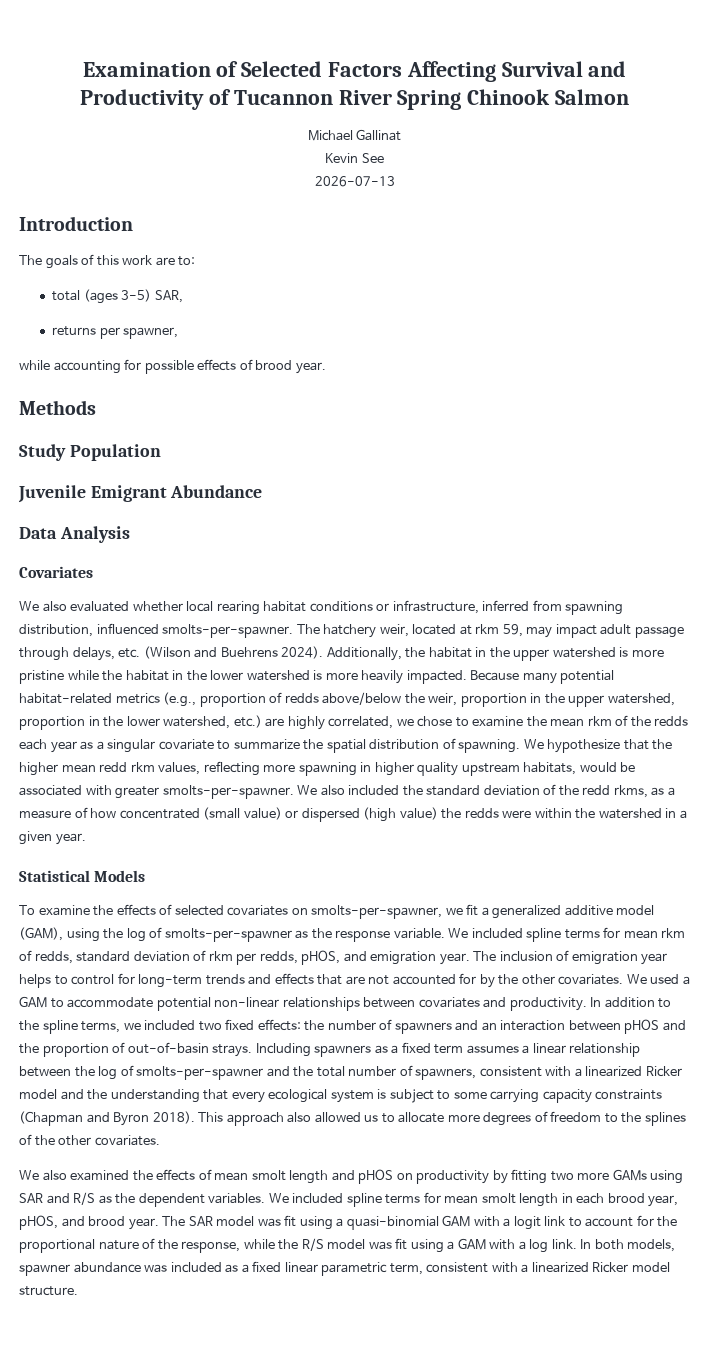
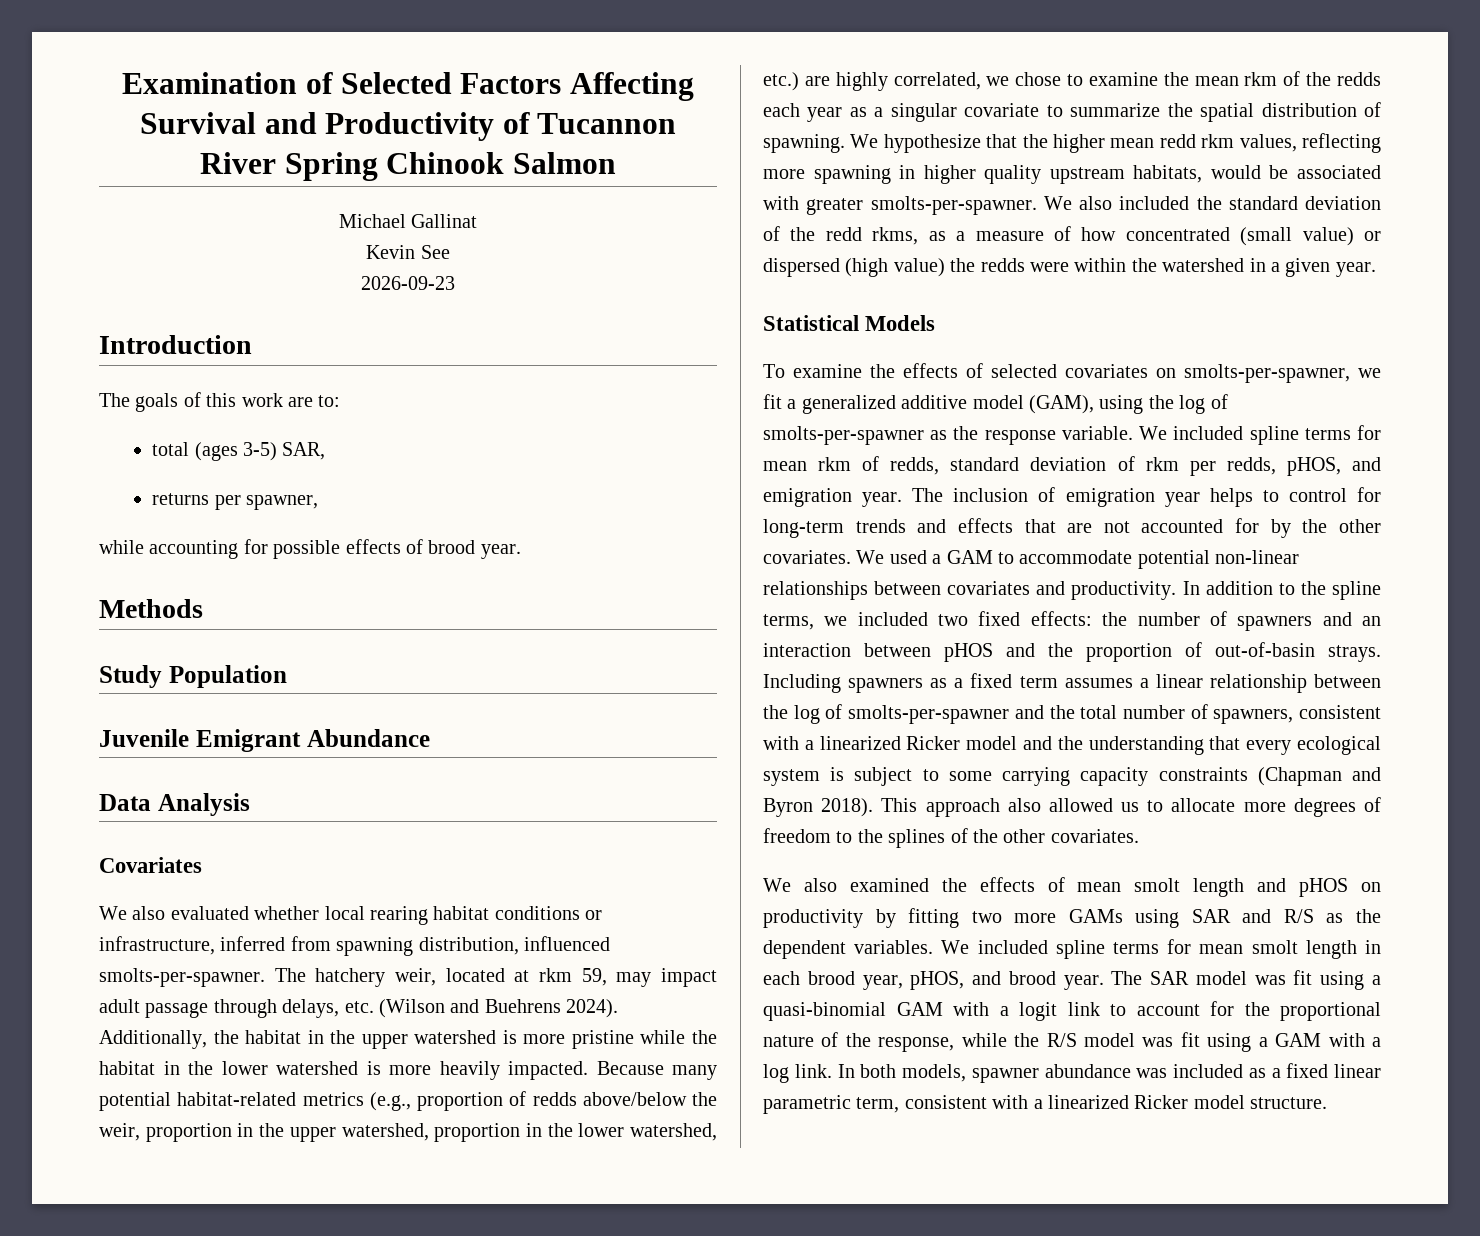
- 2026-07-13
+ 2026-09-23

